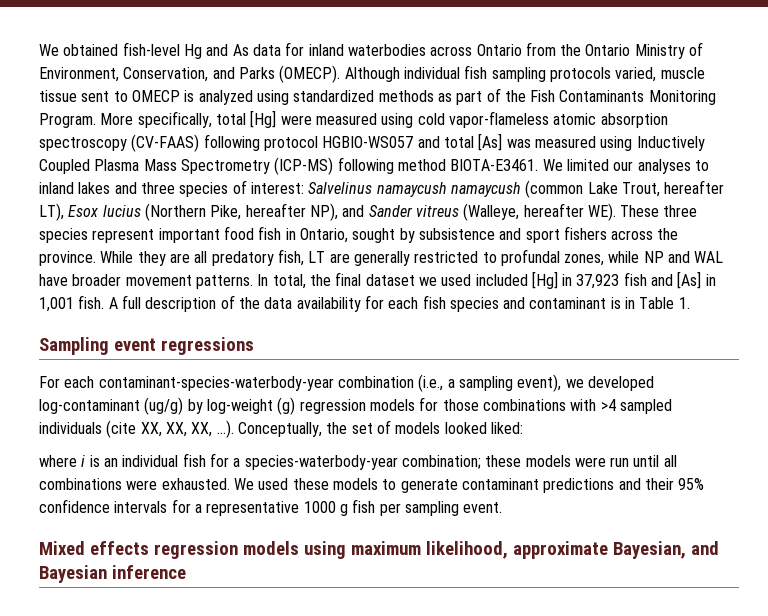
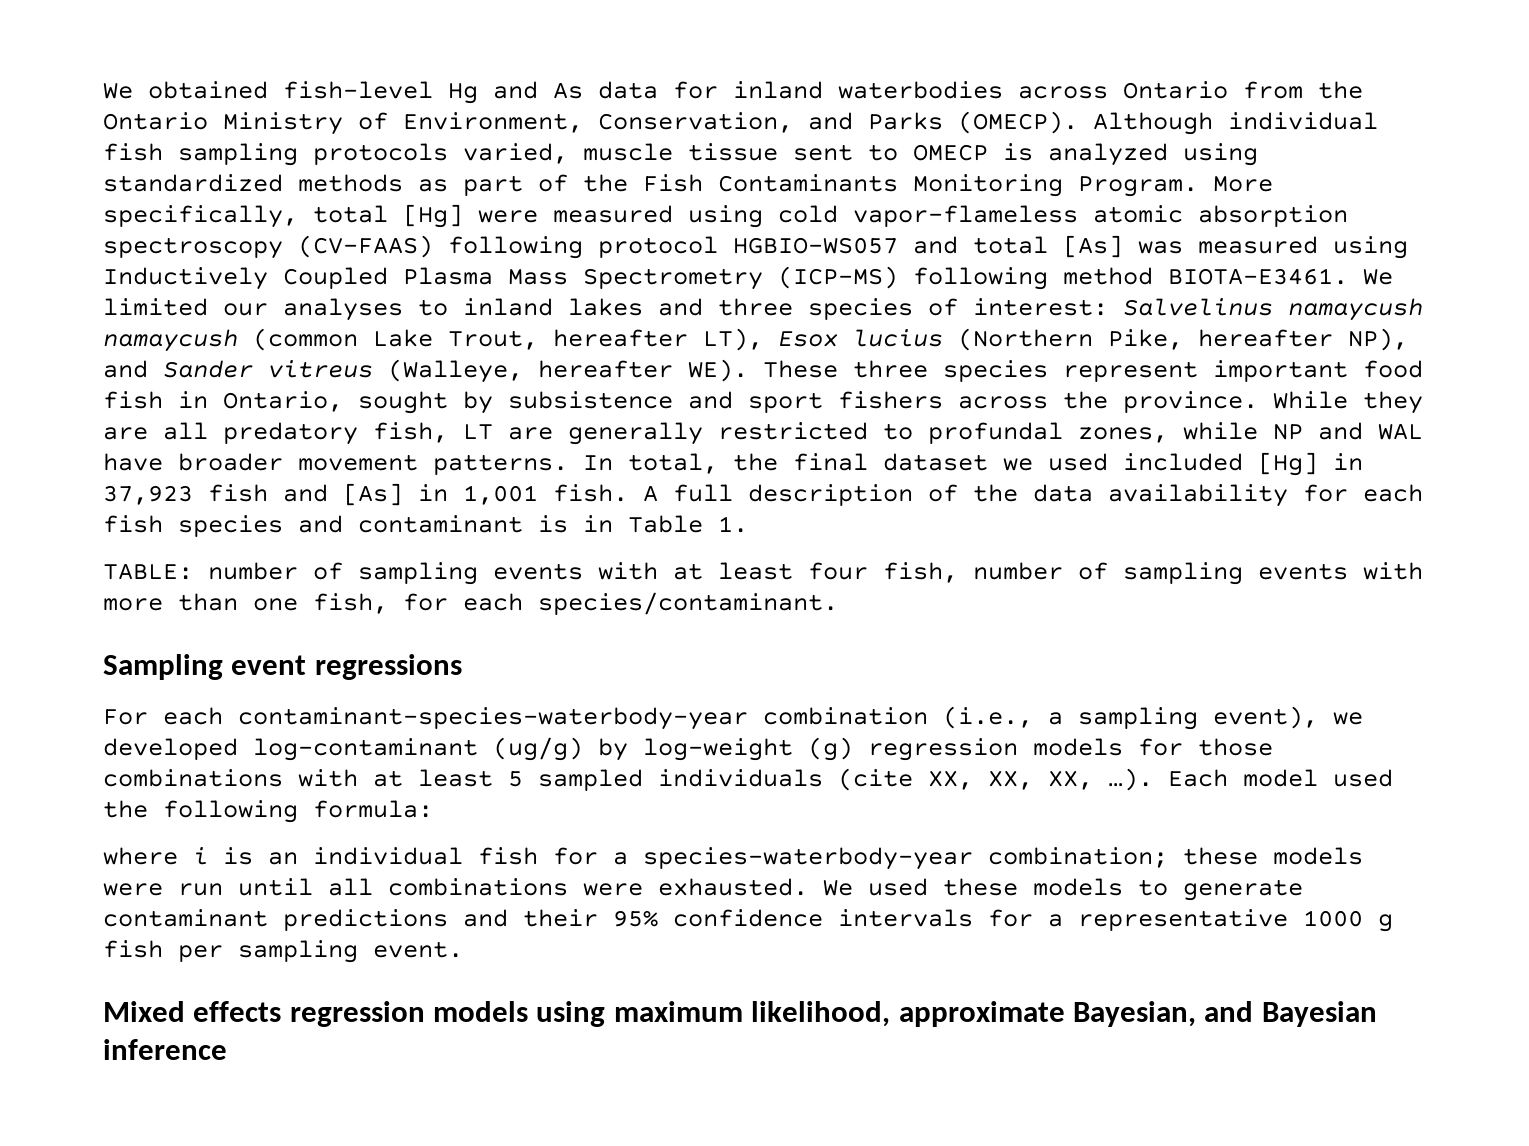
+ TABLE: number of sampling events with at least four fish, number of sampling events with more than one fish, for each species/contaminant.
- For each contaminant-species-waterbody-year combination (i.e., a sampling event), we developed log-contaminant (ug/g) by log-weight (g) regression models for those combinations with >4 sampled individuals (cite XX, XX, XX, …).
+ For each contaminant-species-waterbody-year combination (i.e., a sampling event), we developed log-contaminant (ug/g) by log-weight (g) regression models for those combinations with at least 5 sampled individuals (cite XX, XX, XX, …).
- Conceptually, the set of models looked liked:
+ Each model used the following formula:

